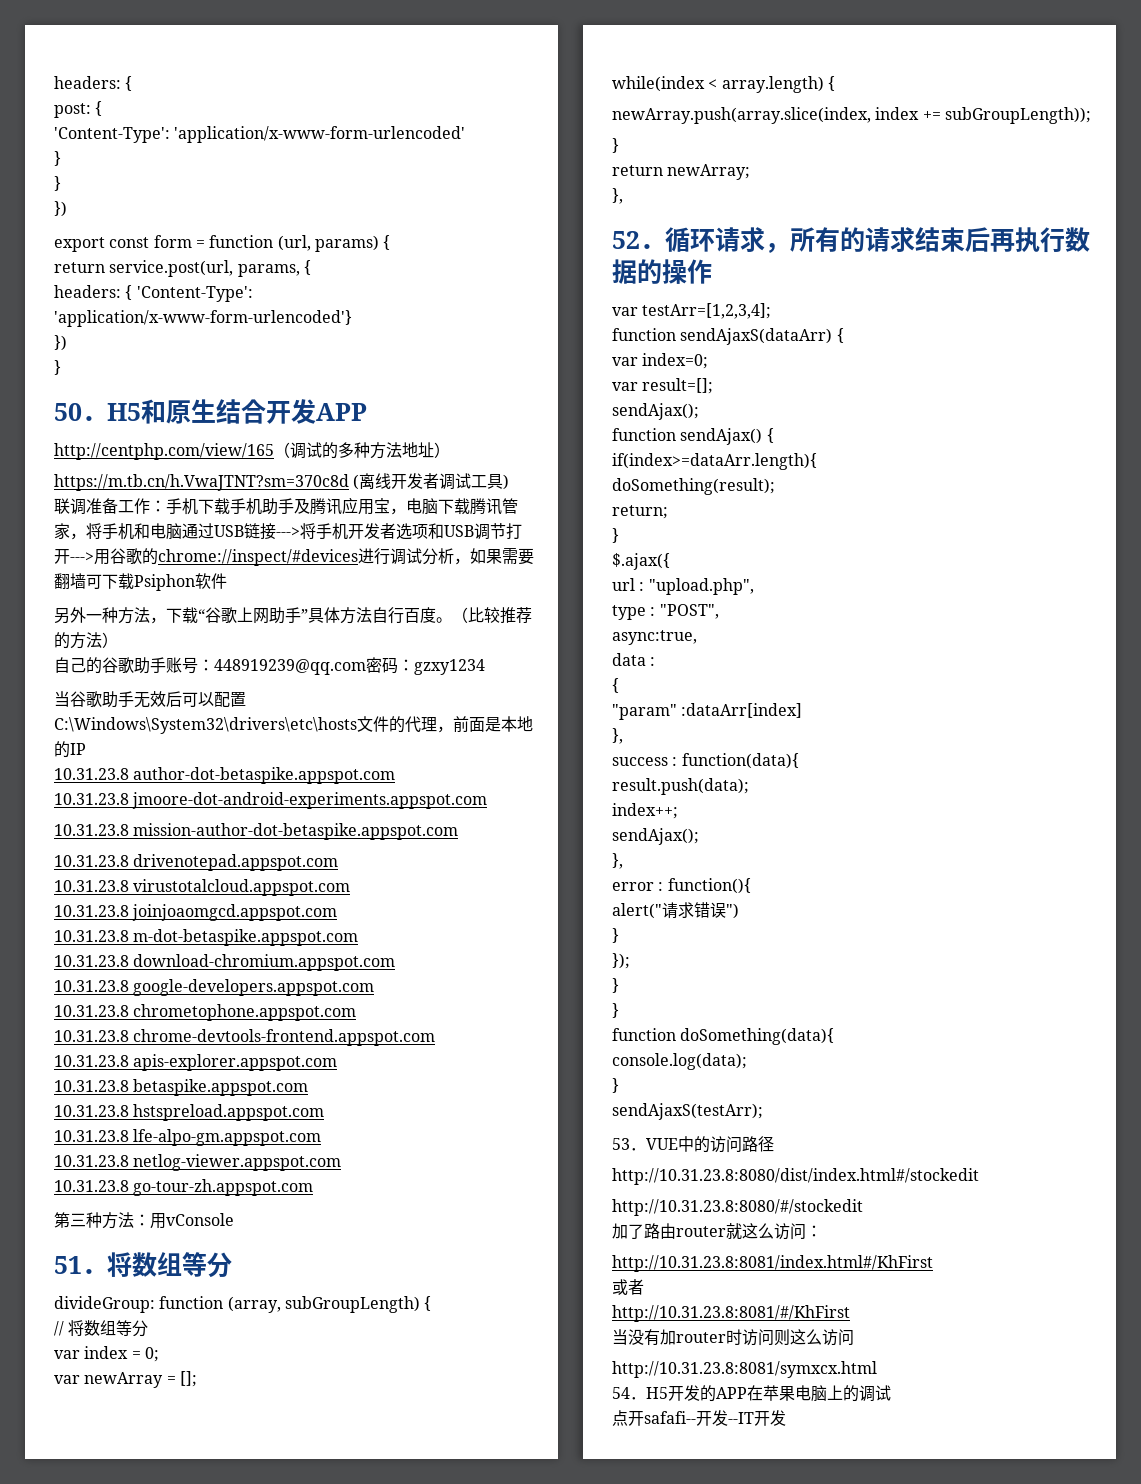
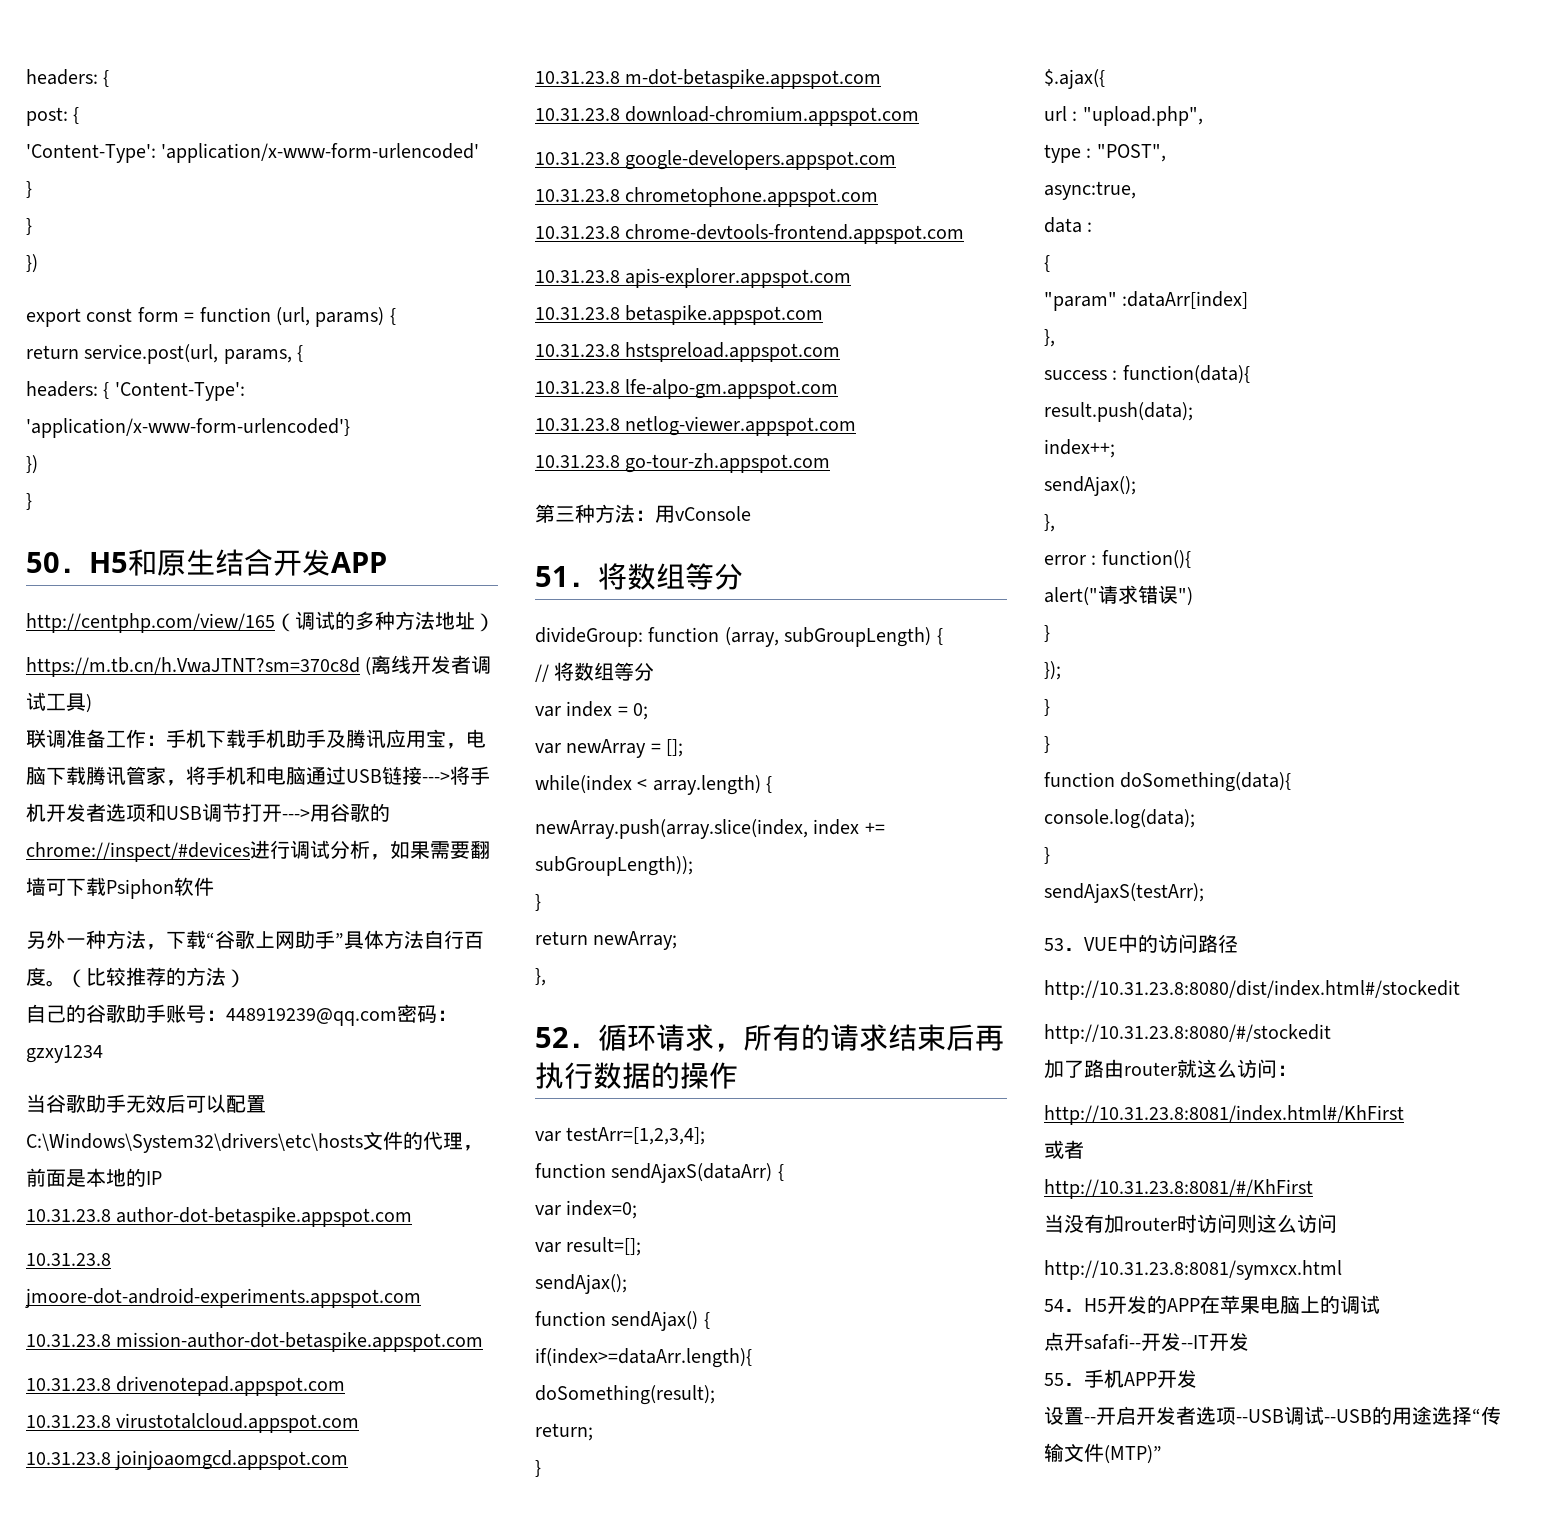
+ 55．手机APP开发
+ 设置--开启开发者选项--USB调试--USB的用途选择“传输文件(MTP)”

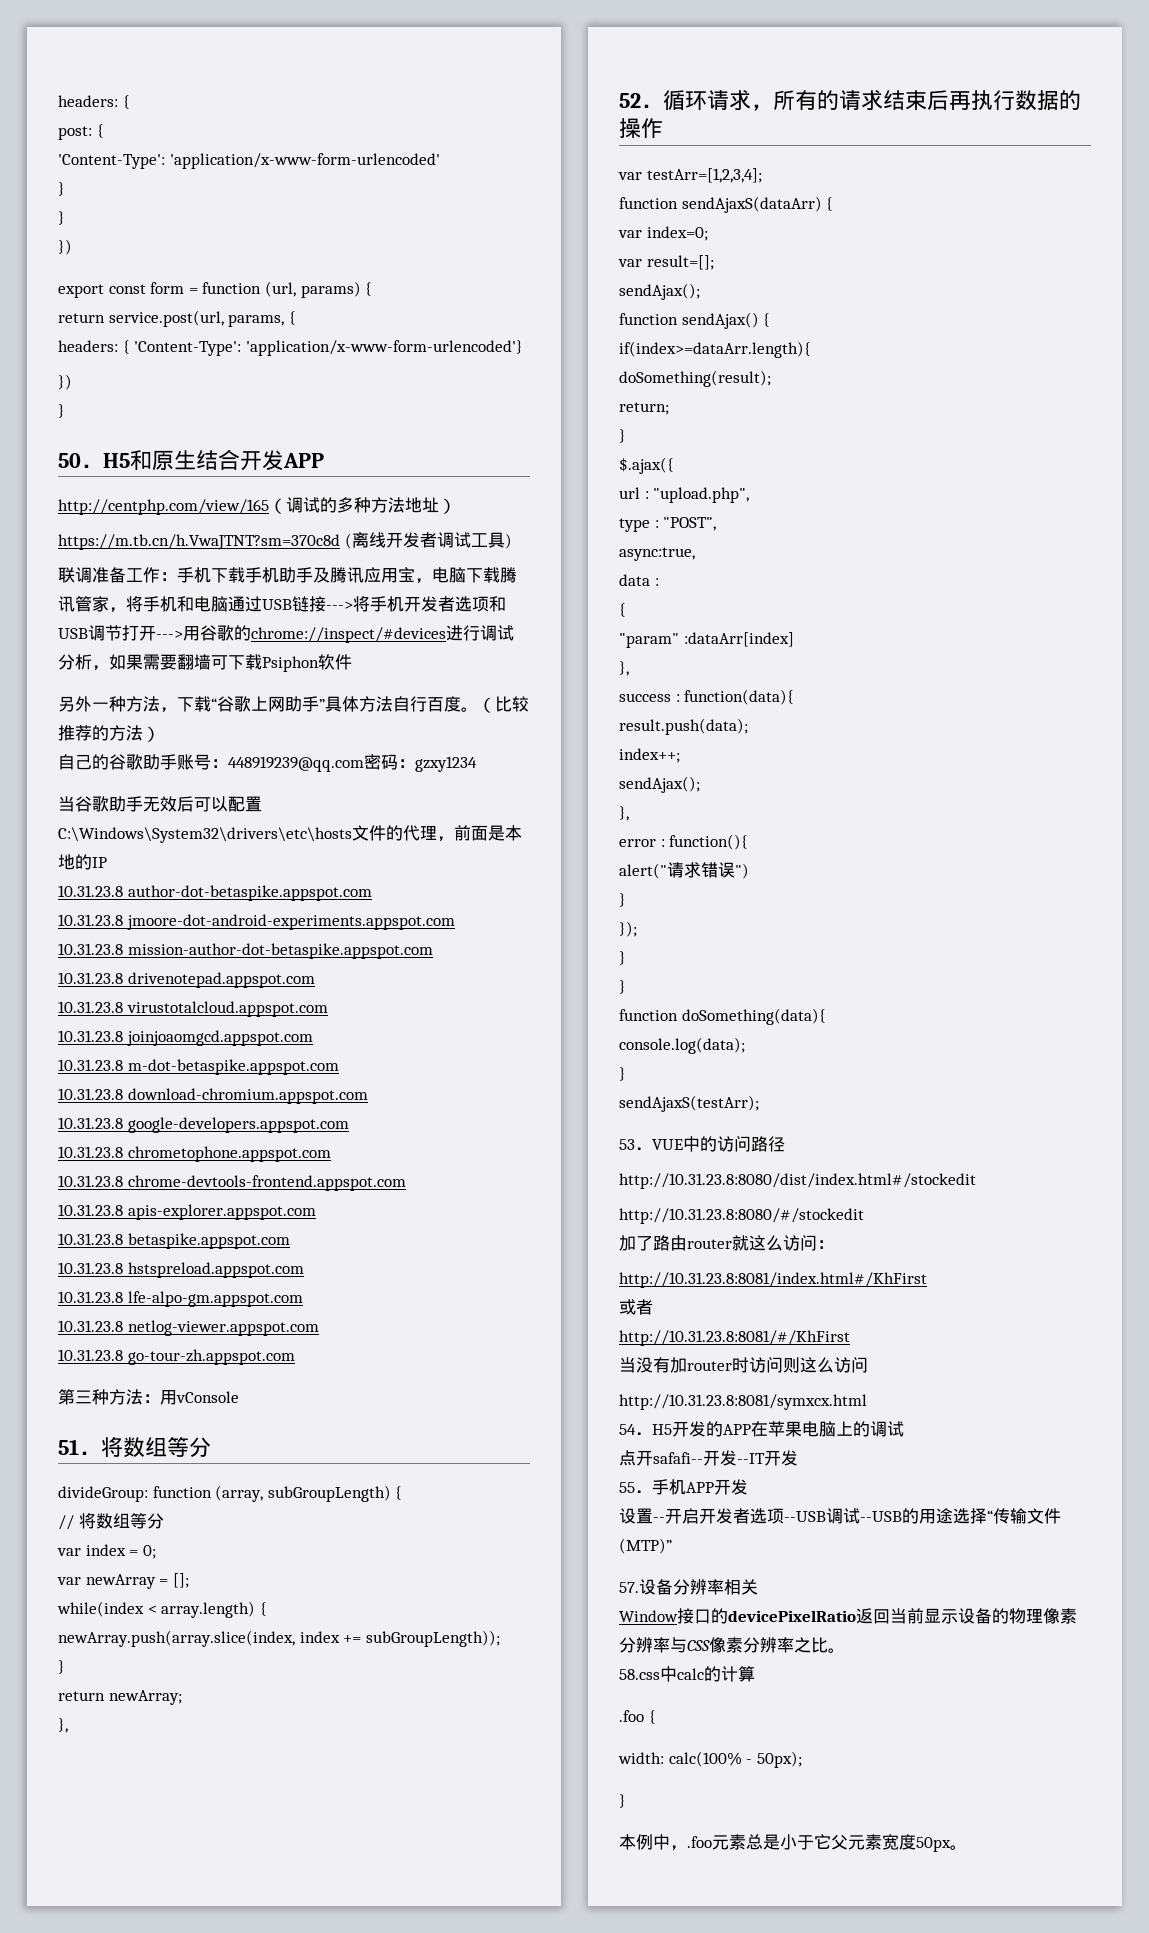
+ 57.设备分辨率相关
+ Window接口的devicePixelRatio返回当前显示设备的物理像素分辨率与CSS像素分辨率之比。
+ 58.css中calc的计算
+ .foo {
+ width: calc(100% - 50px);
+ }
+ 本例中，.foo元素总是小于它父元素宽度50px。

